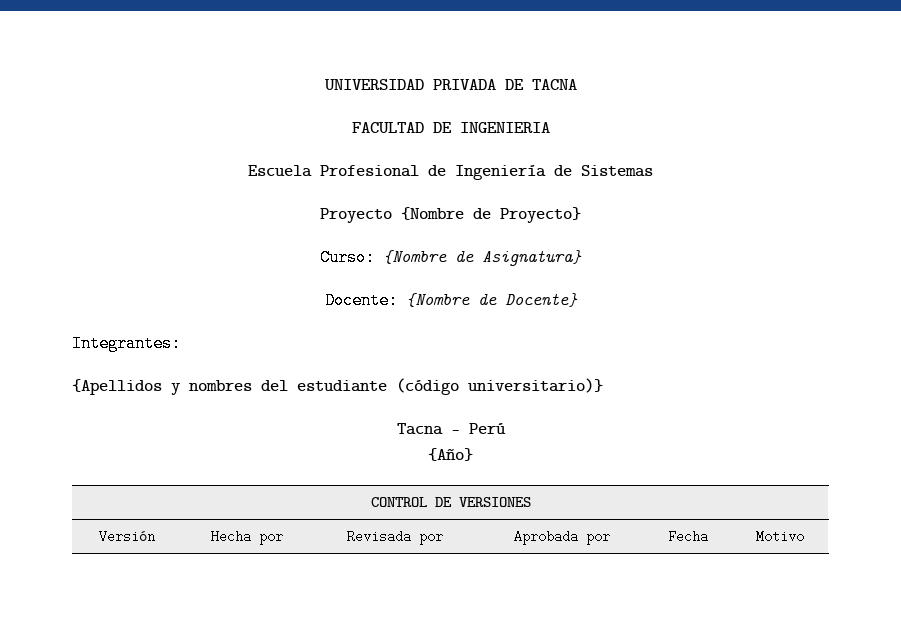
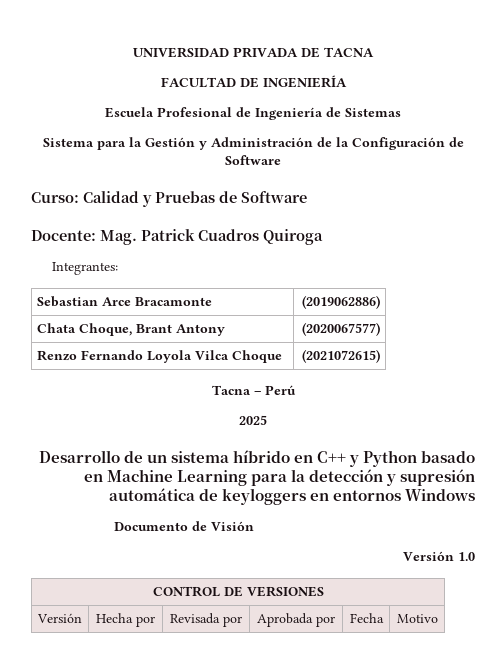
- FACULTAD DE INGENIERIA
+ FACULTAD DE INGENIERÍA
- Proyecto {Nombre de Proyecto}
- Curso: {Nombre de Asignatura}
- Docente: {Nombre de Docente}
+ Sistema para la Gestión y Administración de la Configuración de Software
+ Curso: Calidad y Pruebas de Software
+ Docente: Mag. Patrick Cuadros Quiroga
  Integrantes:
- {Apellidos y nombres del estudiante (código universitario)}
+ Sebastian Arce Bracamonte | (2019062886)
+ Chata Choque, Brant Antony | (2020067577)
+ Renzo Fernando Loyola Vilca Choque | (2021072615)
  Tacna – Perú
- {Año}
+ 2025
+ Desarrollo de un sistema híbrido en C++ y Python basado en Machine Learning para la detección y supresión automática de keyloggers en entornos Windows
+ Documento de Visión
+ Versión 1.0

